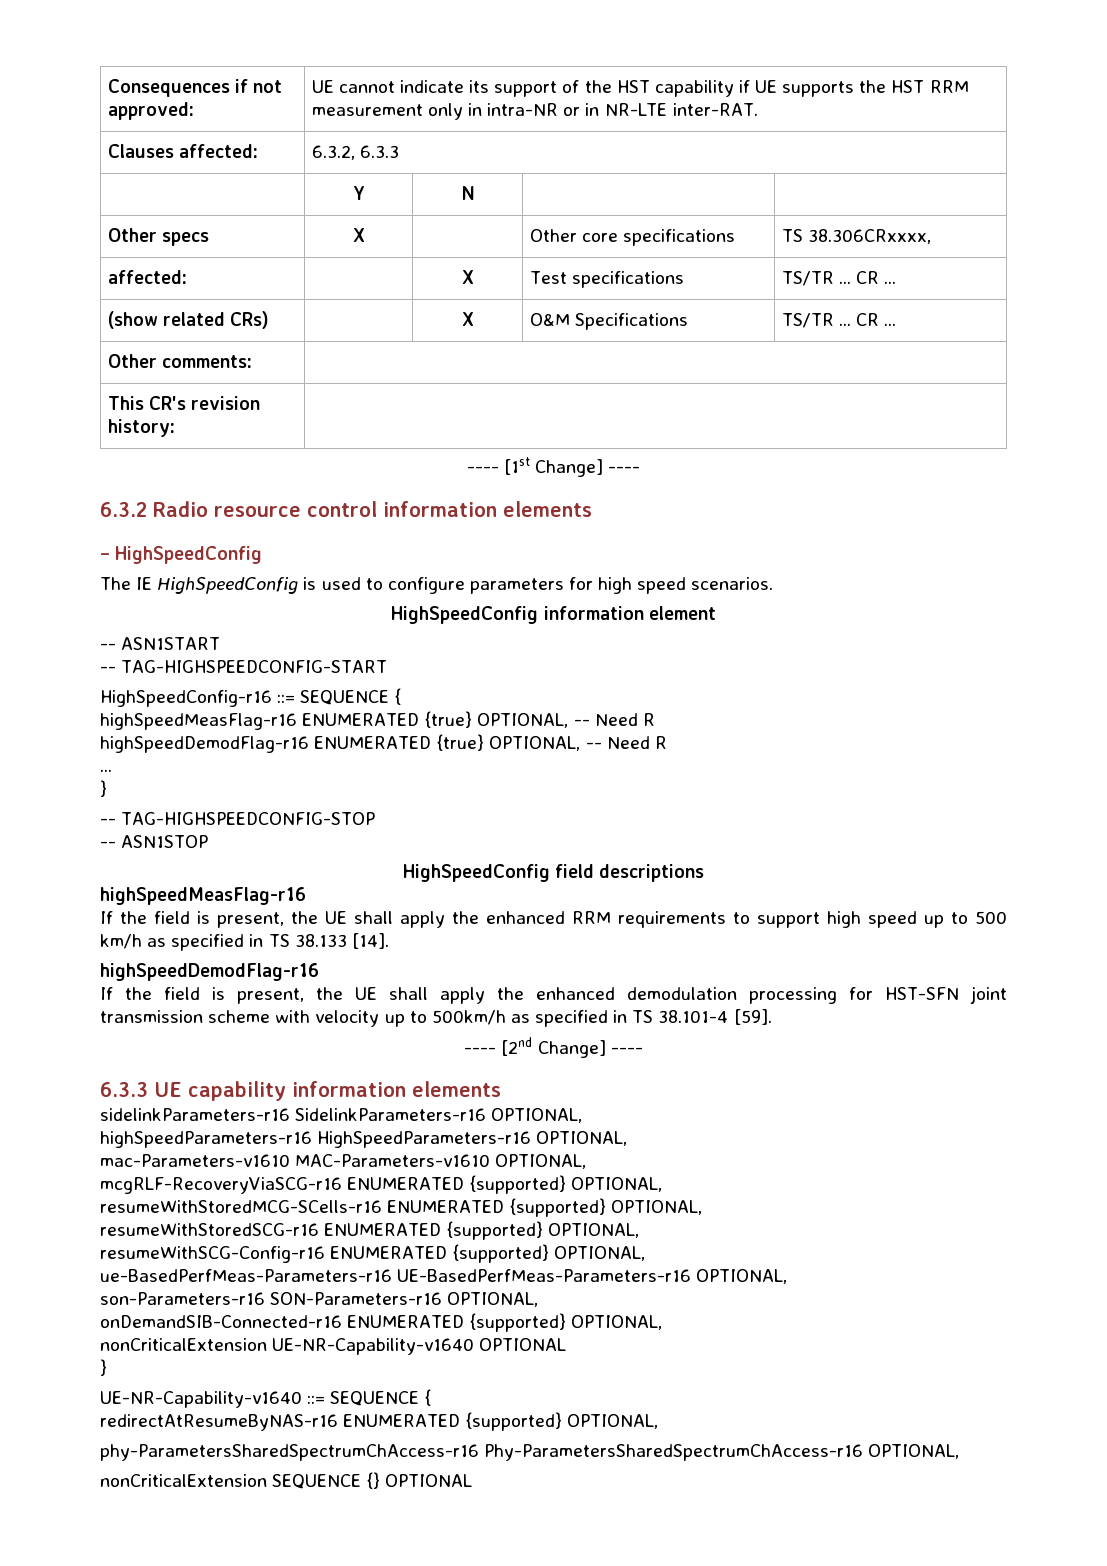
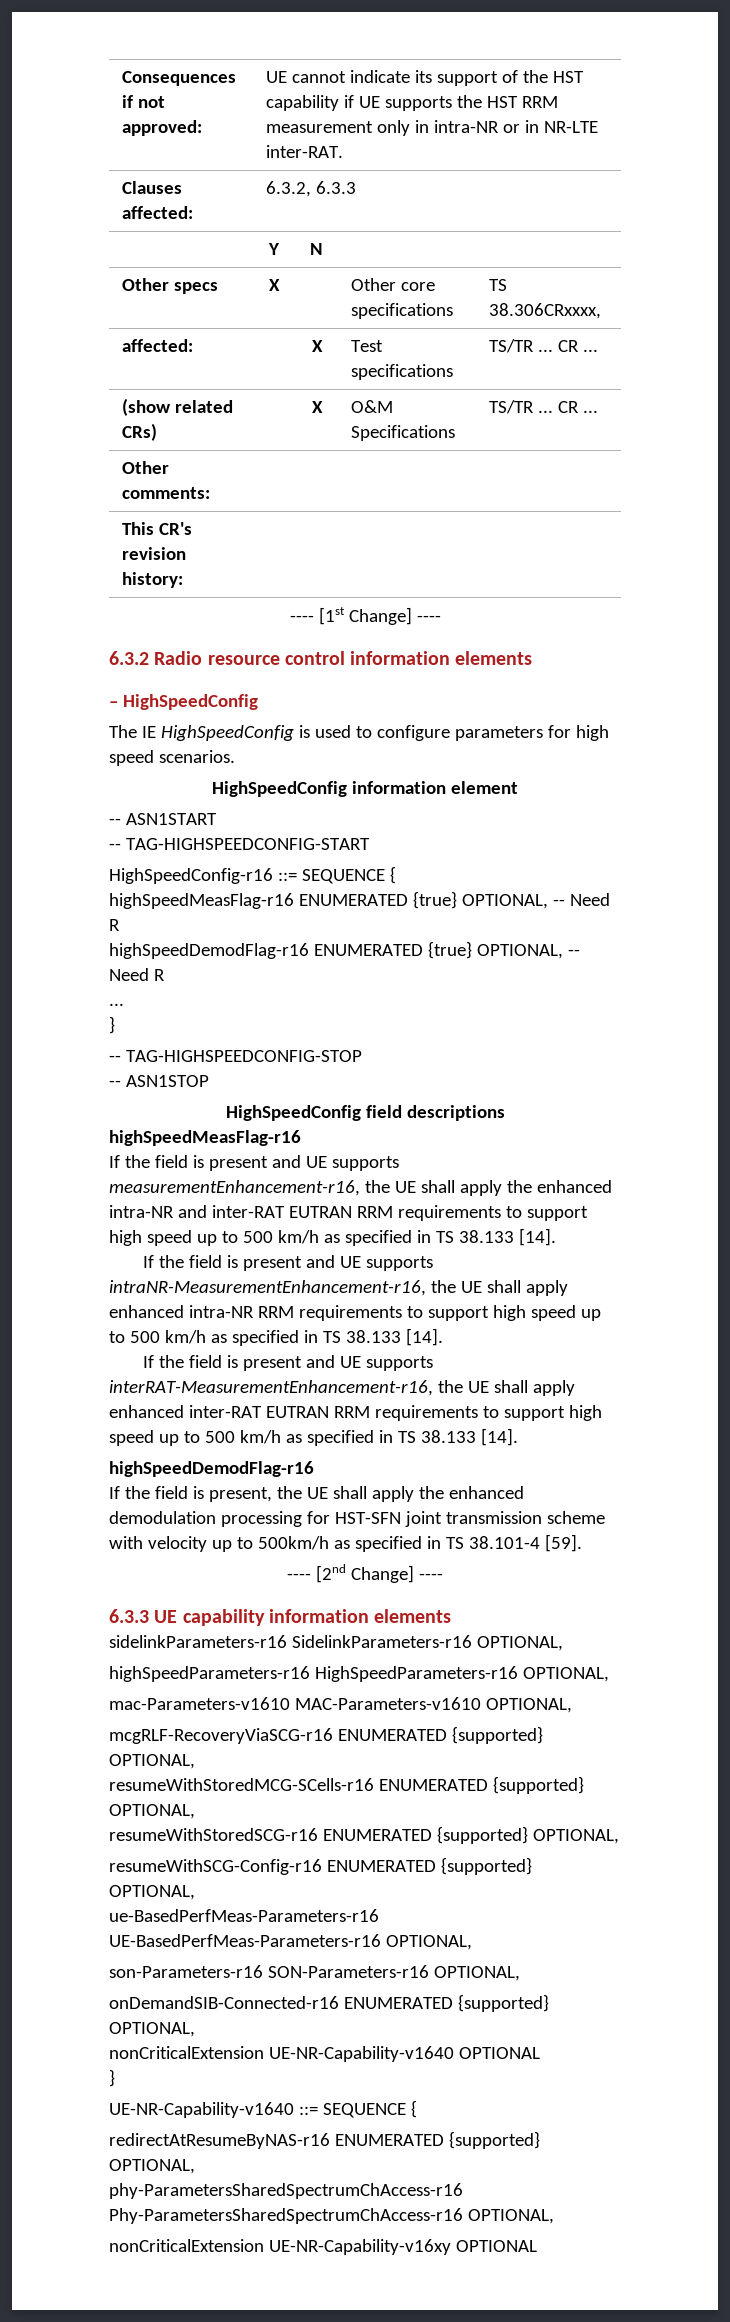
- If the field is present, the UE shall apply the enhanced RRM requirements to support high speed up to 500 km/h as specified in TS 38.133 [14].
+ If the field is present and UE supports measurementEnhancement-r16, the UE shall apply the enhanced intra-NR and inter-RAT EUTRAN RRM requirements to support high speed up to 500 km/h as specified in TS 38.133 [14].
+ If the field is present and UE supports intraNR-MeasurementEnhancement-r16, the UE shall apply enhanced intra-NR RRM requirements to support high speed up to 500 km/h as specified in TS 38.133 [14].
+ If the field is present and UE supports interRAT-MeasurementEnhancement-r16, the UE shall apply enhanced inter-RAT EUTRAN RRM requirements to support high speed up to 500 km/h as specified in TS 38.133 [14].
- nonCriticalExtension SEQUENCE {} OPTIONAL
+ nonCriticalExtension UE-NR-Capability-v16xy OPTIONAL

